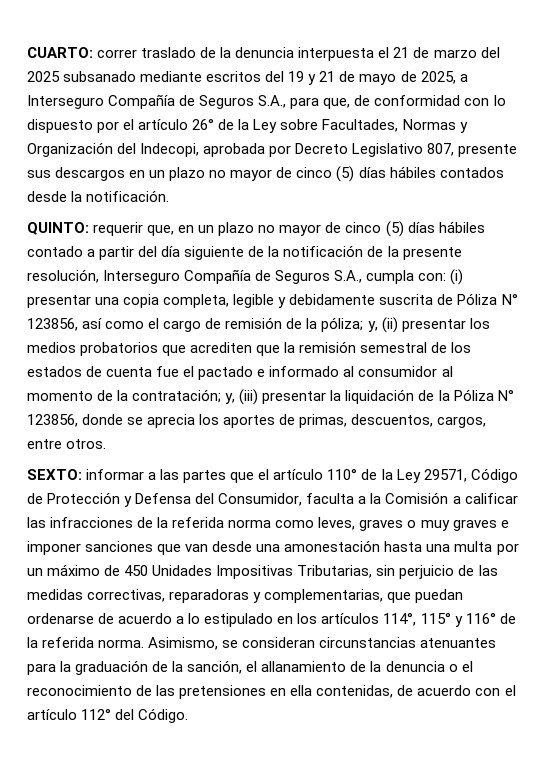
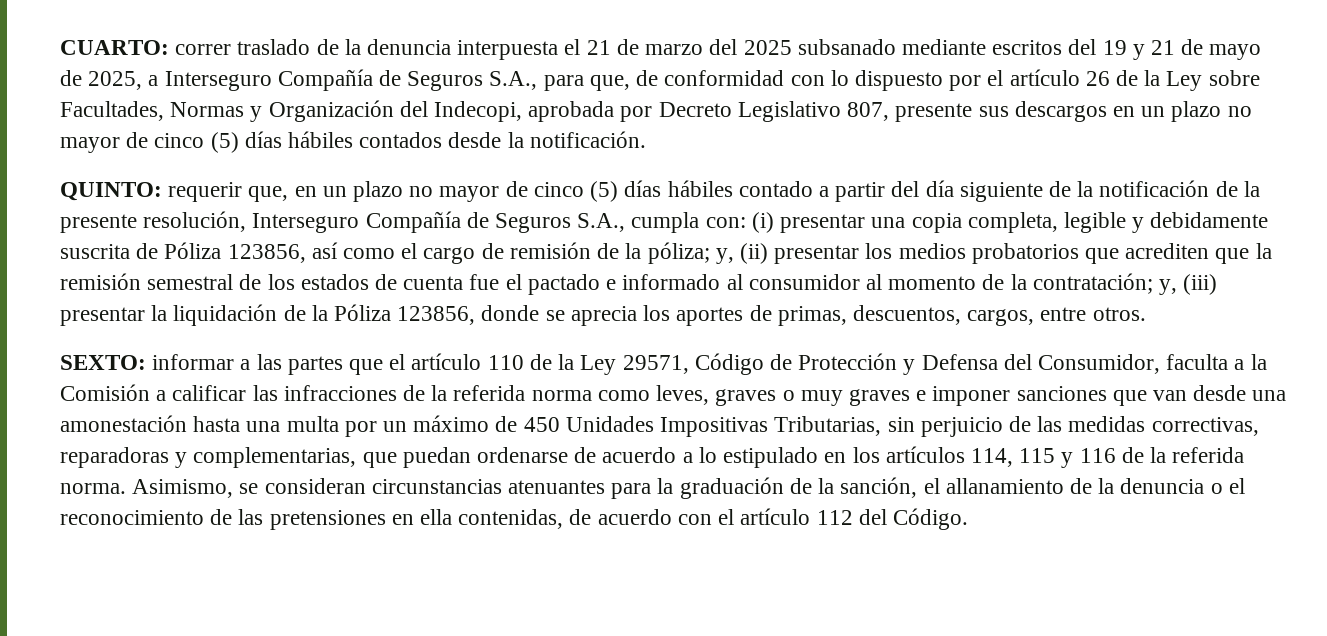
- correr traslado de la denuncia interpuesta el 21 de marzo del 2025 subsanado mediante escritos del 19 y 21 de mayo de 2025, a Interseguro Compañía de Seguros S.A., para que, de conformidad con lo dispuesto por el artículo 26° de la Ley sobre Facultades, Normas y Organización del Indecopi, aprobada por Decreto Legislativo 807, presente sus descargos en un plazo no mayor de cinco (5) días hábiles contados desde la notificación.
+ correr traslado de la denuncia interpuesta el 21 de marzo del 2025 subsanado mediante escritos del 19 y 21 de mayo de 2025, a Interseguro Compañía de Seguros S.A., para que, de conformidad con lo dispuesto por el artículo 26 de la Ley sobre Facultades, Normas y Organización del Indecopi, aprobada por Decreto Legislativo 807, presente sus descargos en un plazo no mayor de cinco (5) días hábiles contados desde la notificación.
- (i) presentar una copia completa, legible y debidamente suscrita de Póliza N° 123856, así como el cargo de remisión de la póliza;
+ (i) presentar una copia completa, legible y debidamente suscrita de Póliza 123856, así como el cargo de remisión de la póliza;
- y, (iii) presentar la liquidación de la Póliza N° 123856, donde se aprecia los aportes de primas, descuentos, cargos, entre otros.
+ y, (iii) presentar la liquidación de la Póliza 123856, donde se aprecia los aportes de primas, descuentos, cargos, entre otros.
- informar a las partes que el artículo 110° de la Ley 29571, Código de Protección y Defensa del Consumidor, faculta a la Comisión a calificar las infracciones de la referida norma como leves, graves o muy graves e imponer sanciones que van desde una amonestación hasta una multa por un máximo de 450 Unidades Impositivas Tributarias, sin perjuicio de las medidas correctivas, reparadoras y complementarias, que puedan ordenarse de acuerdo a lo estipulado en los artículos 114°, 115° y 116° de la referida norma.
+ informar a las partes que el artículo 110 de la Ley 29571, Código de Protección y Defensa del Consumidor, faculta a la Comisión a calificar las infracciones de la referida norma como leves, graves o muy graves e imponer sanciones que van desde una amonestación hasta una multa por un máximo de 450 Unidades Impositivas Tributarias, sin perjuicio de las medidas correctivas, reparadoras y complementarias, que puedan ordenarse de acuerdo a lo estipulado en los artículos 114, 115 y 116 de la referida norma.
- Asimismo, se consideran circunstancias atenuantes para la graduación de la sanción, el allanamiento de la denuncia o el reconocimiento de las pretensiones en ella contenidas, de acuerdo con el artículo 112° del Código.
+ Asimismo, se consideran circunstancias atenuantes para la graduación de la sanción, el allanamiento de la denuncia o el reconocimiento de las pretensiones en ella contenidas, de acuerdo con el artículo 112 del Código.

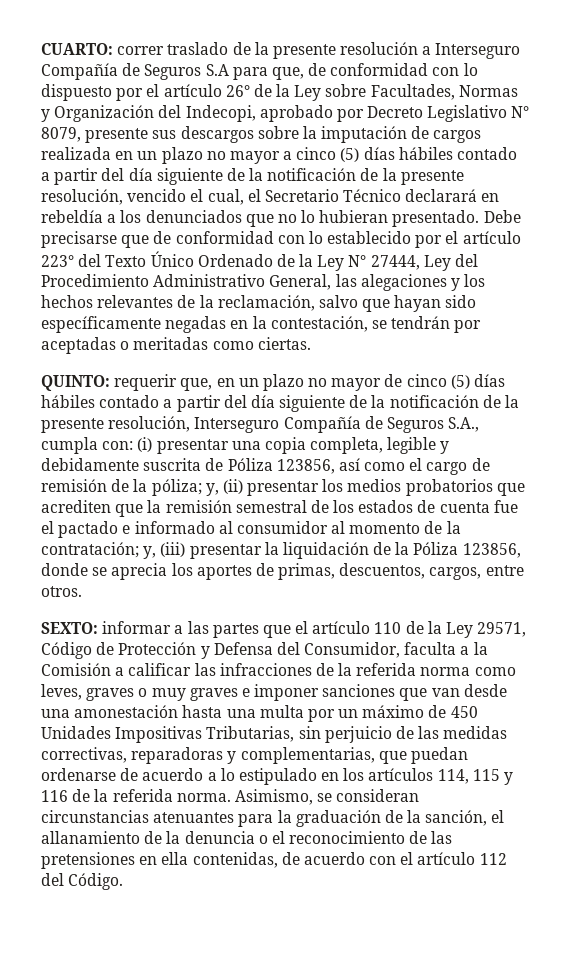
- CUARTO: correr traslado de la denuncia interpuesta el 21 de marzo del 2025 subsanado mediante escritos del 19 y 21 de mayo de 2025, a Interseguro Compañía de Seguros S.A., para que, de conformidad con lo dispuesto por el artículo 26 de la Ley sobre Facultades, Normas y Organización del Indecopi, aprobada por Decreto Legislativo 807, presente sus descargos en un plazo no mayor de cinco (5) días hábiles contados desde la notificación.
+ CUARTO: correr traslado de la presente resolución a Interseguro Compañía de Seguros S.A para que, de conformidad con lo dispuesto por el artículo 26° de la Ley sobre Facultades, Normas y Organización del Indecopi, aprobado por Decreto Legislativo N° 8079, presente sus descargos sobre la imputación de cargos realizada en un plazo no mayor a cinco (5) días hábiles contado a partir del día siguiente de la notificación de la presente resolución, vencido el cual, el Secretario Técnico declarará en rebeldía a los denunciados que no lo hubieran presentado. Debe precisarse que de conformidad con lo establecido por el artículo 223° del Texto Único Ordenado de la Ley N° 27444, Ley del Procedimiento Administrativo General, las alegaciones y los hechos relevantes de la reclamación, salvo que hayan sido específicamente negadas en la contestación, se tendrán por aceptadas o meritadas como ciertas.

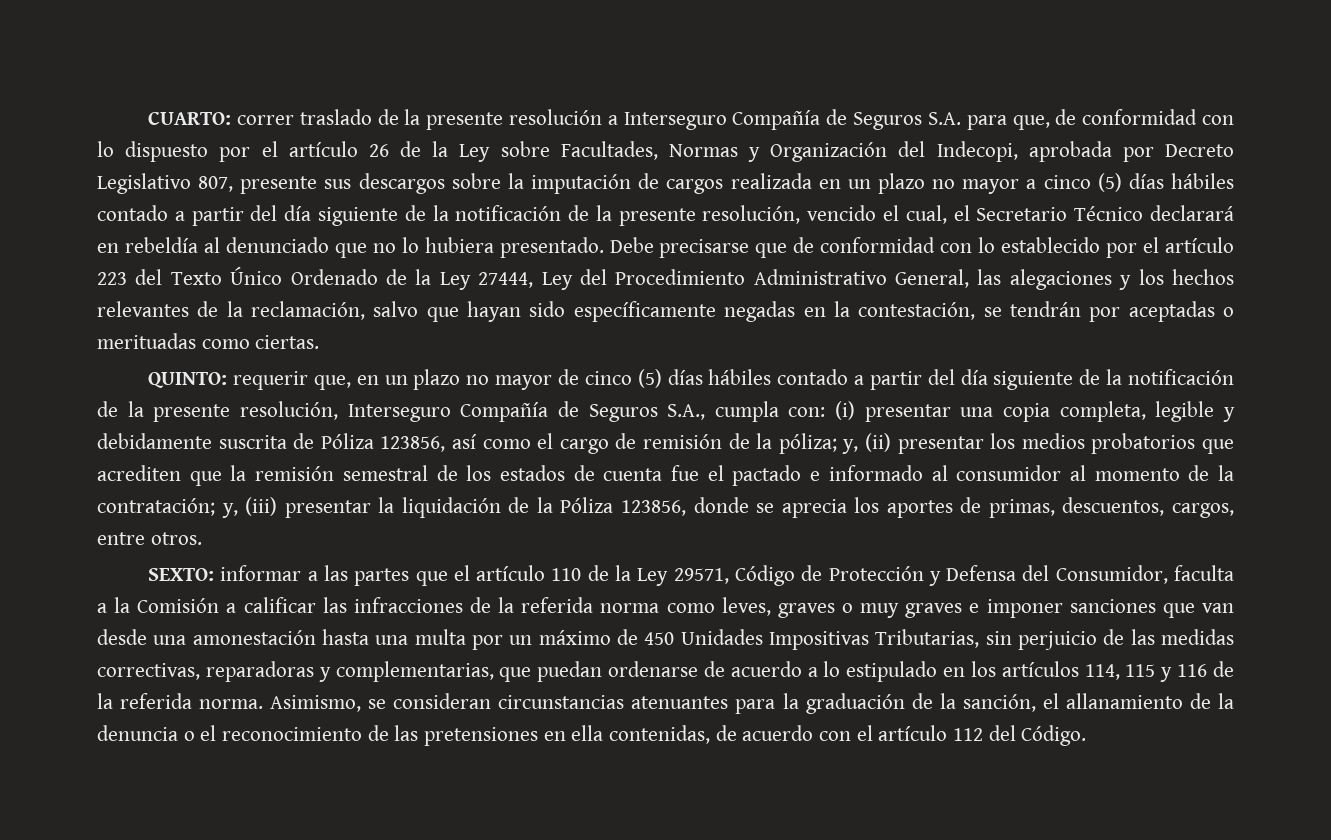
- correr traslado de la presente resolución a Interseguro Compañía de Seguros S.A para que, de conformidad con lo dispuesto por el artículo 26° de la Ley sobre Facultades, Normas y Organización del Indecopi, aprobado por Decreto Legislativo N° 8079, presente sus descargos sobre la imputación de cargos realizada en un plazo no mayor a cinco (5) días hábiles contado a partir del día siguiente de la notificación de la presente resolución, vencido el cual, el Secretario Técnico declarará en rebeldía a los denunciados que no lo hubieran presentado.
+ correr traslado de la presente resolución a Interseguro Compañía de Seguros S.A. para que, de conformidad con lo dispuesto por el artículo 26 de la Ley sobre Facultades, Normas y Organización del Indecopi, aprobada por Decreto Legislativo 807, presente sus descargos sobre la imputación de cargos realizada en un plazo no mayor a cinco (5) días hábiles contado a partir del día siguiente de la notificación de la presente resolución, vencido el cual, el Secretario Técnico declarará en rebeldía al denunciado que no lo hubiera presentado.
- Debe precisarse que de conformidad con lo establecido por el artículo 223° del Texto Único Ordenado de la Ley N° 27444, Ley del Procedimiento Administrativo General, las alegaciones y los hechos relevantes de la reclamación, salvo que hayan sido específicamente negadas en la contestación, se tendrán por aceptadas o meritadas como ciertas.
+ Debe precisarse que de conformidad con lo establecido por el artículo 223 del Texto Único Ordenado de la Ley 27444, Ley del Procedimiento Administrativo General, las alegaciones y los hechos relevantes de la reclamación, salvo que hayan sido específicamente negadas en la contestación, se tendrán por aceptadas o merituadas como ciertas.

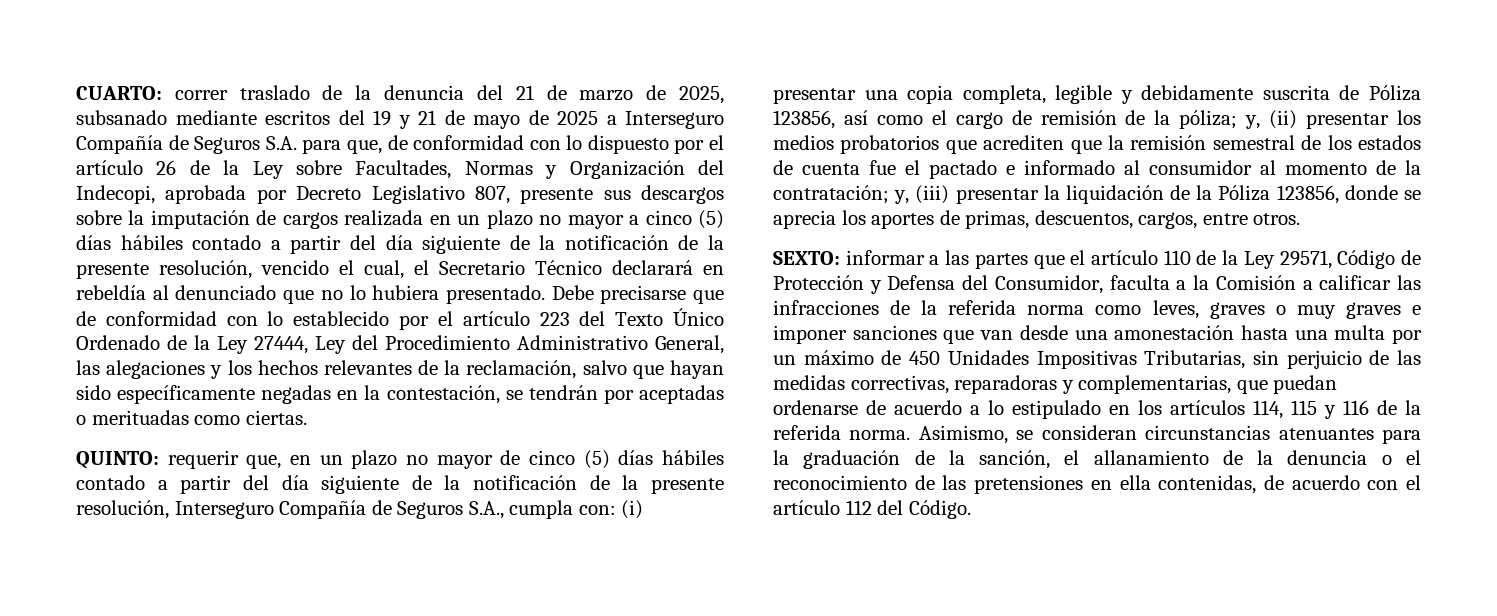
- correr traslado de la presente resolución a Interseguro Compañía de Seguros S.A. para que, de conformidad con lo dispuesto por el artículo 26 de la Ley sobre Facultades, Normas y Organización del Indecopi, aprobada por Decreto Legislativo 807, presente sus descargos sobre la imputación de cargos realizada en un plazo no mayor a cinco (5) días hábiles contado a partir del día siguiente de la notificación de la presente resolución, vencido el cual, el Secretario Técnico declarará en rebeldía al denunciado que no lo hubiera presentado.
+ correr traslado de la denuncia del 21 de marzo de 2025, subsanado mediante escritos del 19 y 21 de mayo de 2025 a Interseguro Compañía de Seguros S.A. para que, de conformidad con lo dispuesto por el artículo 26 de la Ley sobre Facultades, Normas y Organización del Indecopi, aprobada por Decreto Legislativo 807, presente sus descargos sobre la imputación de cargos realizada en un plazo no mayor a cinco (5) días hábiles contado a partir del día siguiente de la notificación de la presente resolución, vencido el cual, el Secretario Técnico declarará en rebeldía al denunciado que no lo hubiera presentado.

